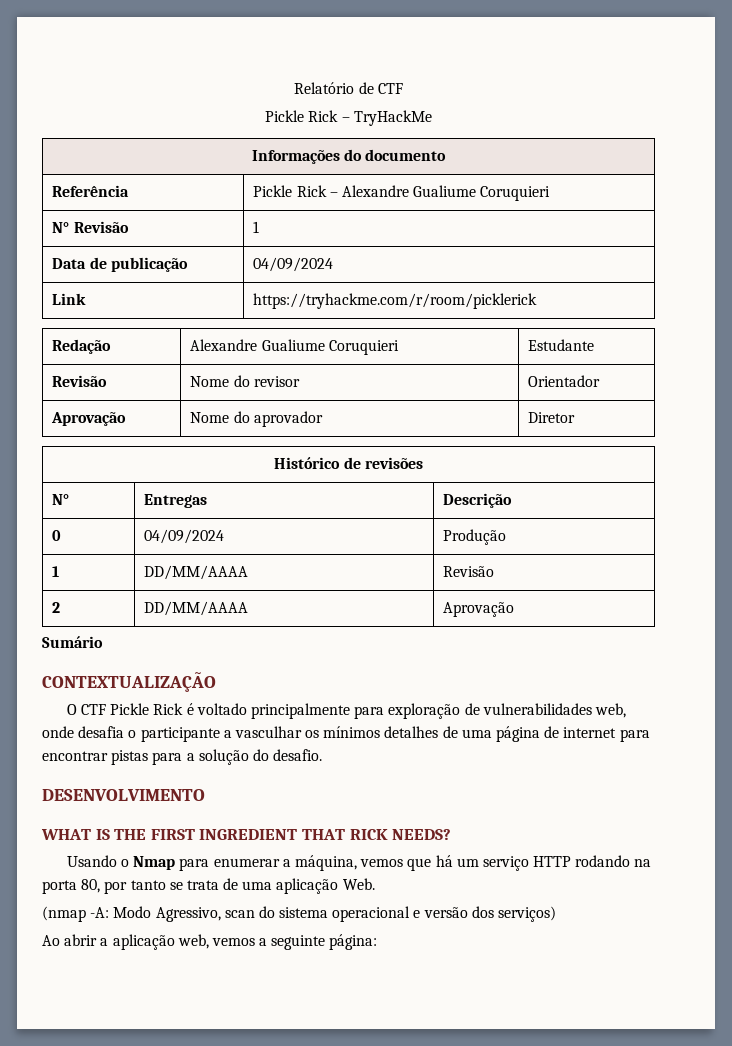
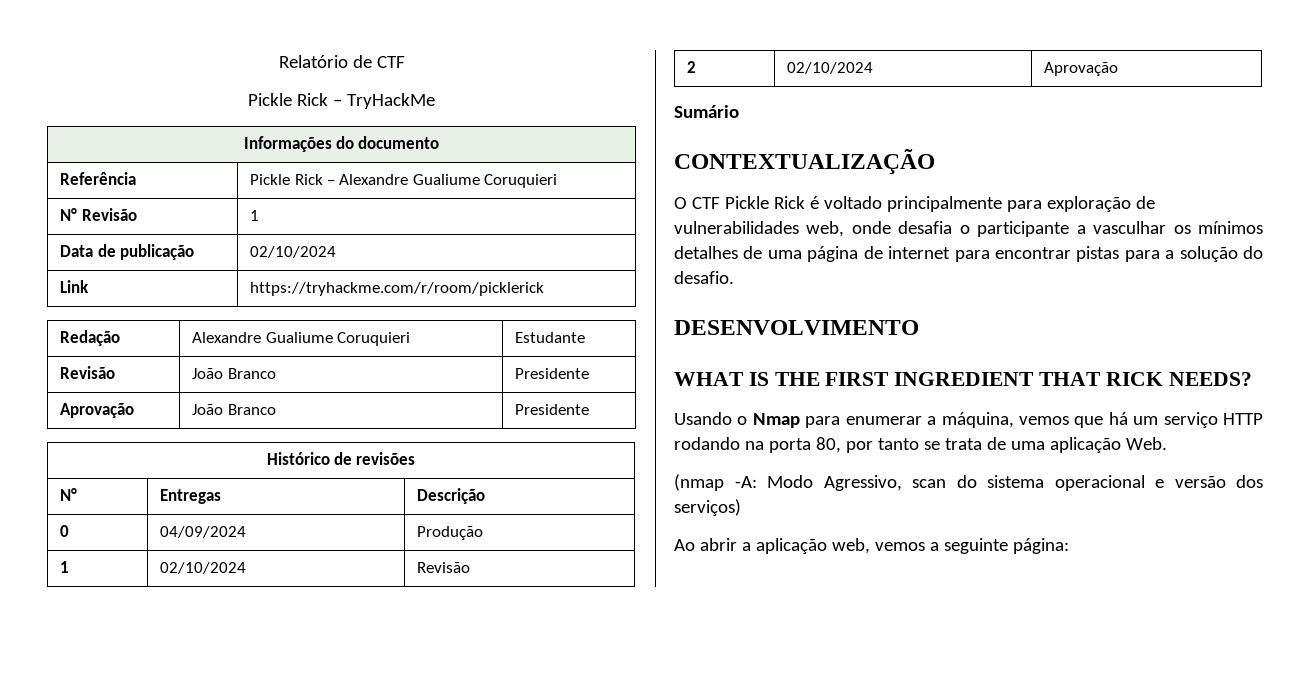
- Data de publicação | 04/09/2024
+ Data de publicação | 02/10/2024
- Revisão | Nome do revisor | Orientador
- Aprovação | Nome do aprovador | Diretor
+ Revisão | João Branco | Presidente
+ Aprovação | João Branco | Presidente
- 1 | DD/MM/AAAA | Revisão
+ 1 | 02/10/2024 | Revisão
- 2 | DD/MM/AAAA | Aprovação
+ 2 | 02/10/2024 | Aprovação

